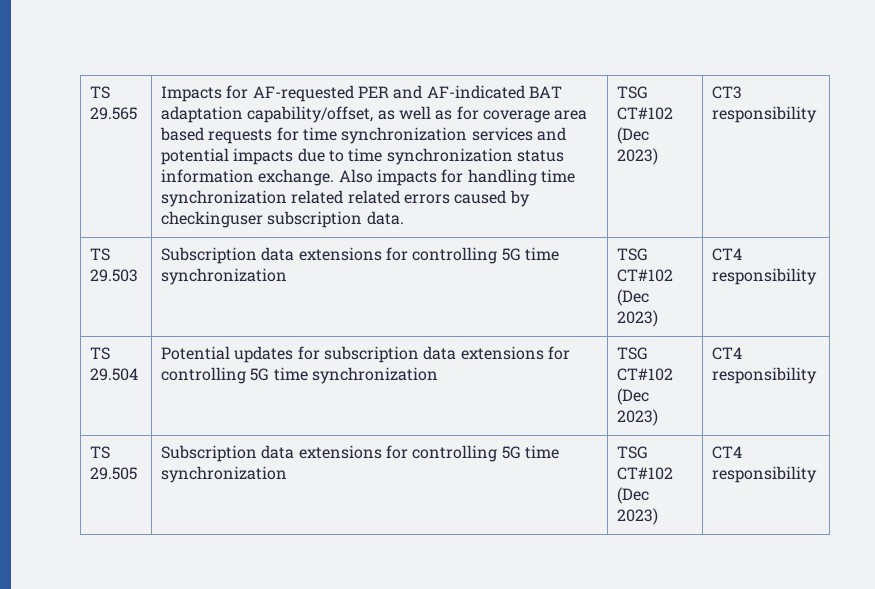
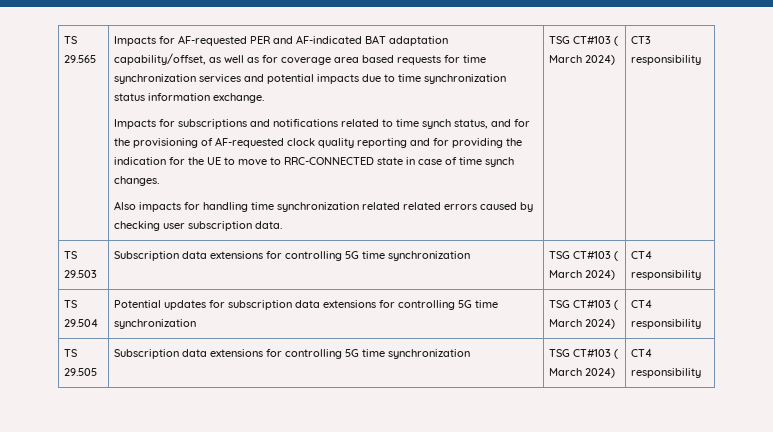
- Impacts for AF-requested PER and AF-indicated BAT adaptation capability/offset, as well as for coverage area based requests for time synchronization services and potential impacts due to time synchronization status information exchange. Also impacts for handling time synchronization related related errors caused by checkinguser subscription data. | TSG CT#102 (Dec 2023)
+ Impacts for AF-requested PER and AF-indicated BAT adaptation capability/offset, as well as for coverage area based requests for time synchronization services and potential impacts due to time synchronization status information exchange.
+ Impacts for subscriptions and notifications related to time synch status, and for the provisioning of AF-requested clock quality reporting and for providing the indication for the UE to move to RRC-CONNECTED state in case of time synch changes.
+ Also impacts for handling time synchronization related related errors caused by checking user subscription data. | TSG CT#103 ( March 2024)
- TS 29.503 | Subscription data extensions for controlling 5G time synchronization | TSG CT#102 (Dec 2023) | CT4 responsibility
+ TS 29.503 | Subscription data extensions for controlling 5G time synchronization | TSG CT#103 ( March 2024) | CT4 responsibility
- TS 29.504 | Potential updates for subscription data extensions for controlling 5G time synchronization | TSG CT#102 (Dec 2023) | CT4 responsibility
+ TS 29.504 | Potential updates for subscription data extensions for controlling 5G time synchronization | TSG CT#103 ( March 2024) | CT4 responsibility
- TS 29.505 | Subscription data extensions for controlling 5G time synchronization | TSG CT#102 (Dec 2023) | CT4 responsibility
+ TS 29.505 | Subscription data extensions for controlling 5G time synchronization | TSG CT#103 ( March 2024) | CT4 responsibility

